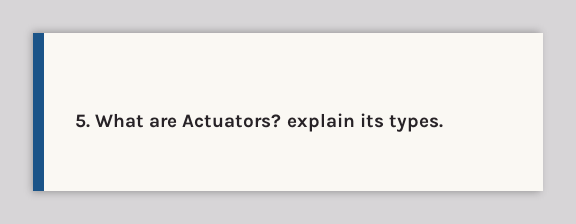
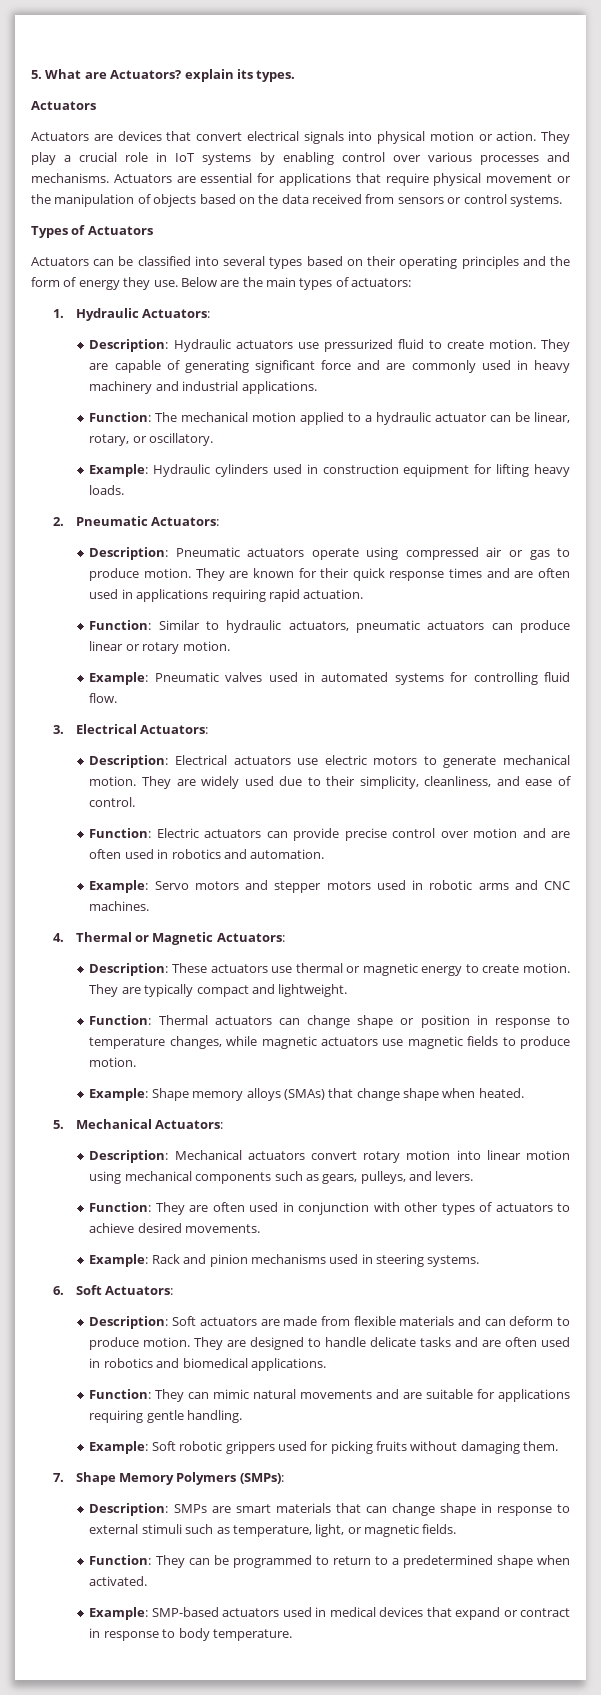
  5. What are Actuators? explain its types.
+ Actuators
+ Actuators are devices that convert electrical signals into physical motion or action. They play a crucial role in IoT systems by enabling control over various processes and mechanisms. Actuators are essential for applications that require physical movement or the manipulation of objects based on the data received from sensors or control systems.
+ Types of Actuators
+ Actuators can be classified into several types based on their operating principles and the form of energy they use. Below are the main types of actuators:
+ 1. Hydraulic Actuators:
+ Description: Hydraulic actuators use pressurized fluid to create motion. They are capable of generating significant force and are commonly used in heavy machinery and industrial applications.
+ Function: The mechanical motion applied to a hydraulic actuator can be linear, rotary, or oscillatory.
+ Example: Hydraulic cylinders used in construction equipment for lifting heavy loads.
+ 2. Pneumatic Actuators:
+ Description: Pneumatic actuators operate using compressed air or gas to produce motion. They are known for their quick response times and are often used in applications requiring rapid actuation.
+ Function: Similar to hydraulic actuators, pneumatic actuators can produce linear or rotary motion.
+ Example: Pneumatic valves used in automated systems for controlling fluid flow.
+ 3. Electrical Actuators:
+ Description: Electrical actuators use electric motors to generate mechanical motion. They are widely used due to their simplicity, cleanliness, and ease of control.
+ Function: Electric actuators can provide precise control over motion and are often used in robotics and automation.
+ Example: Servo motors and stepper motors used in robotic arms and CNC machines.
+ 4. Thermal or Magnetic Actuators:
+ Description: These actuators use thermal or magnetic energy to create motion. They are typically compact and lightweight.
+ Function: Thermal actuators can change shape or position in response to temperature changes, while magnetic actuators use magnetic fields to produce motion.
+ Example: Shape memory alloys (SMAs) that change shape when heated.
+ 5. Mechanical Actuators:
+ Description: Mechanical actuators convert rotary motion into linear motion using mechanical components such as gears, pulleys, and levers.
+ Function: They are often used in conjunction with other types of actuators to achieve desired movements.
+ Example: Rack and pinion mechanisms used in steering systems.
+ 6. Soft Actuators:
+ Description: Soft actuators are made from flexible materials and can deform to produce motion. They are designed to handle delicate tasks and are often used in robotics and biomedical applications.
+ Function: They can mimic natural movements and are suitable for applications requiring gentle handling.
+ Example: Soft robotic grippers used for picking fruits without damaging them.
+ 7. Shape Memory Polymers (SMPs):
+ Description: SMPs are smart materials that can change shape in response to external stimuli such as temperature, light, or magnetic fields.
+ Function: They can be programmed to return to a predetermined shape when activated.
+ Example: SMP-based actuators used in medical devices that expand or contract in response to body temperature.

